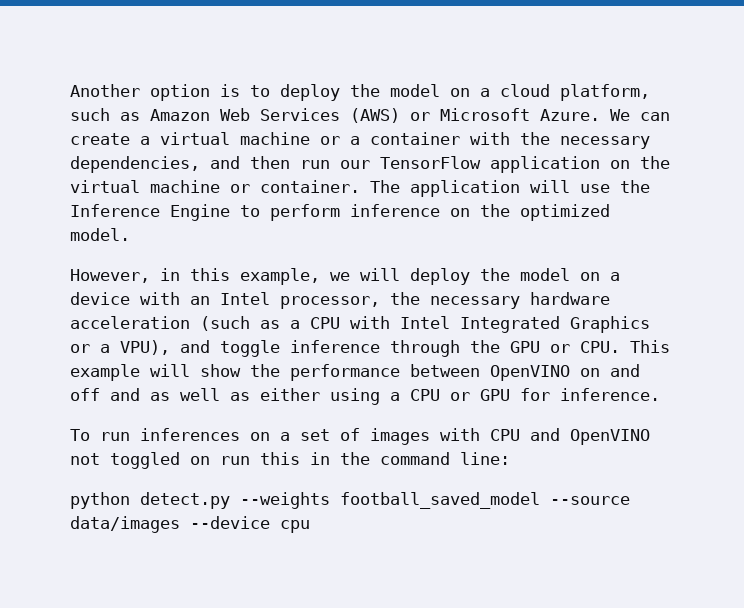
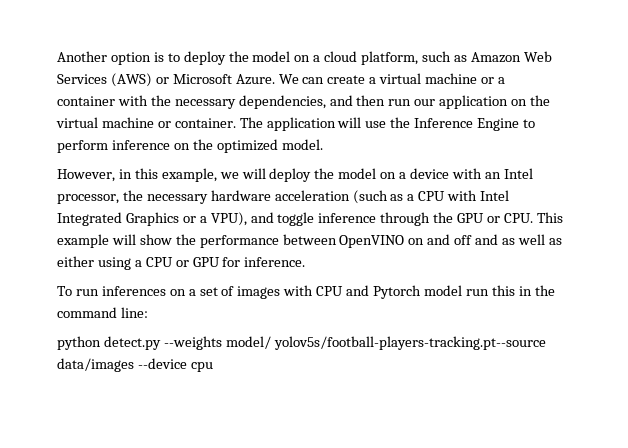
- We can create a virtual machine or a container with the necessary dependencies, and then run our TensorFlow application on the virtual machine or container.
+ We can create a virtual machine or a container with the necessary dependencies, and then run our application on the virtual machine or container.
- To run inferences on a set of images with CPU and OpenVINO not toggled on run this in the command line:
+ To run inferences on a set of images with CPU and Pytorch model run this in the command line:
- python detect.py --weights football_saved_model --source data/images --device cpu
+ python detect.py --weights model/ yolov5s/football-players-tracking.pt--source data/images --device cpu

